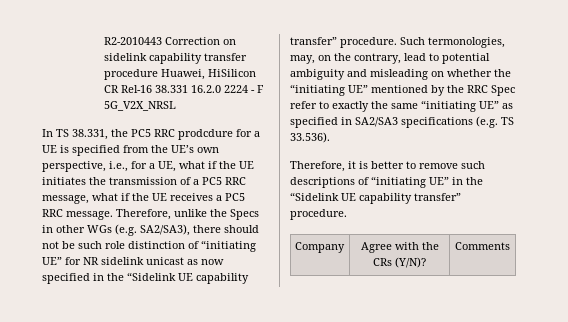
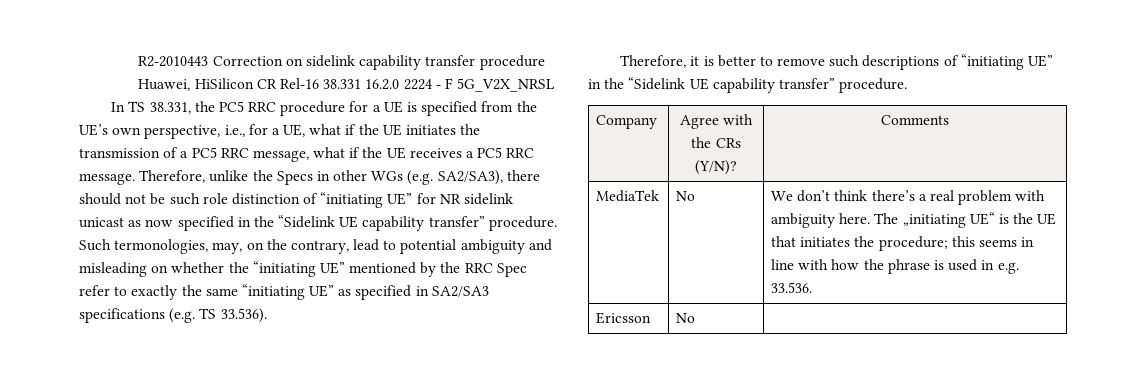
- In TS 38.331, the PC5 RRC prodcdure for a UE is specified from the UE’s own perspective, i.e., for a UE, what if the UE initiates the transmission of a PC5 RRC message, what if the UE receives a PC5 RRC message.
+ In TS 38.331, the PC5 RRC procedure for a UE is specified from the UE’s own perspective, i.e., for a UE, what if the UE initiates the transmission of a PC5 RRC message, what if the UE receives a PC5 RRC message.
+ MediaTek | No | We don’t think there’s a real problem with ambiguity here. The „initiating UE“ is the UE that initiates the procedure; this seems in line with how the phrase is used in e.g. 33.536.
+ Ericsson | No |

